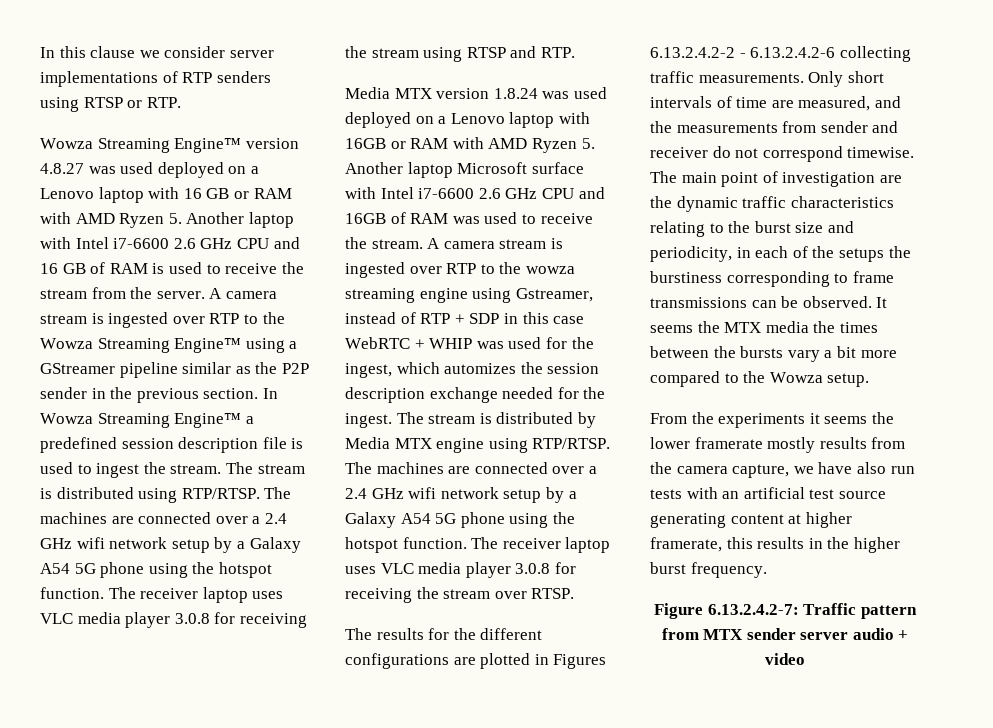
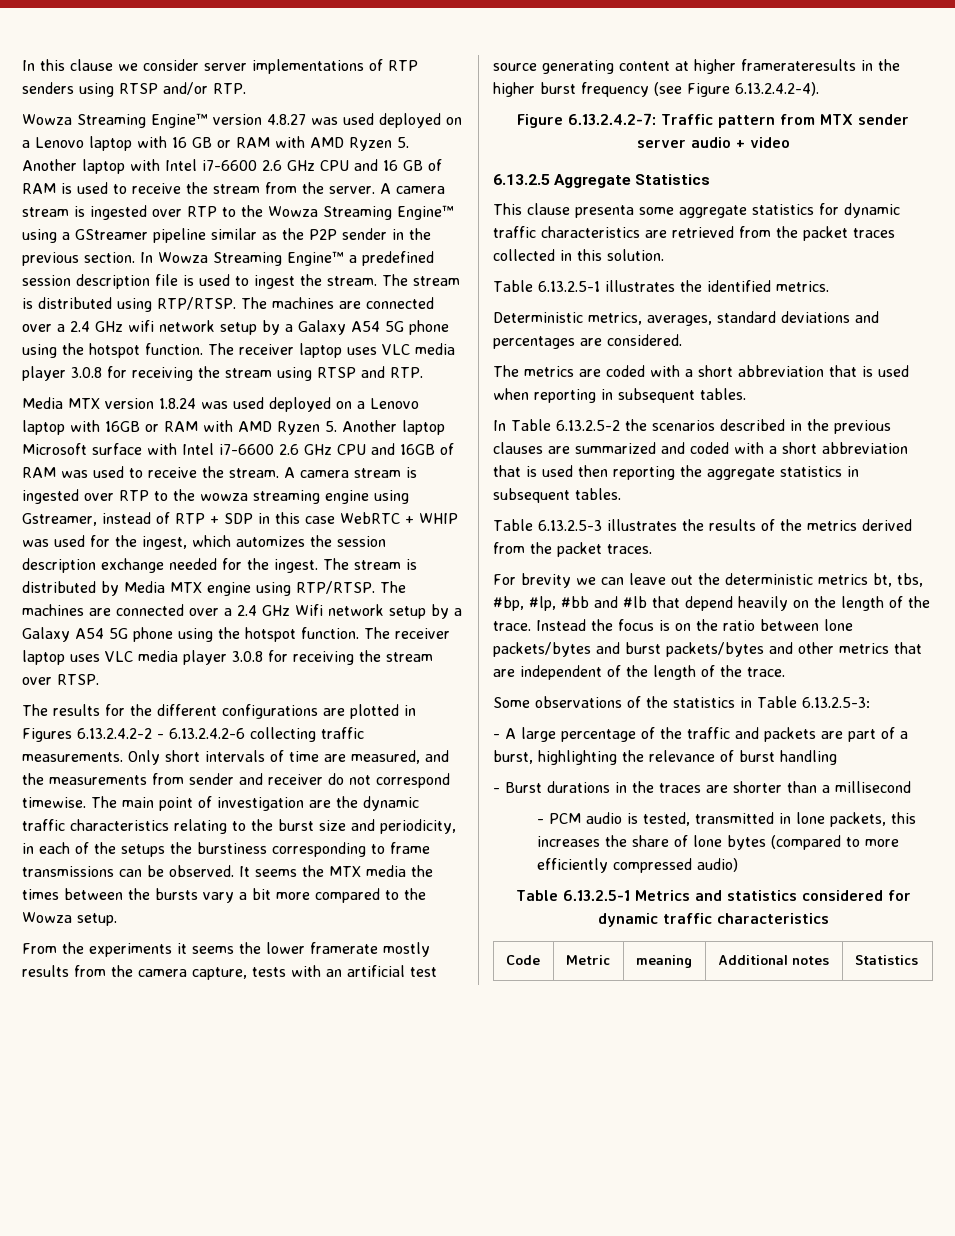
- In this clause we consider server implementations of RTP senders using RTSP or RTP.
+ In this clause we consider server implementations of RTP senders using RTSP and/or RTP.
- The stream is distributed by Media MTX engine using RTP/RTSP. The machines are connected over a 2.4 GHz wifi network setup by a Galaxy A54 5G phone using the hotspot function.
+ The stream is distributed by Media MTX engine using RTP/RTSP. The machines are connected over a 2.4 GHz Wifi network setup by a Galaxy A54 5G phone using the hotspot function.
- From the experiments it seems the lower framerate mostly results from the camera capture, we have also run tests with an artificial test source generating content at higher framerate, this results in the higher burst frequency.
+ From the experiments it seems the lower framerate mostly results from the camera capture, tests with an artificial test source generating content at higher framerateresults in the higher burst frequency (see Figure 6.13.2.4.2-4).
+ 6.13.2.5 Aggregate Statistics
+ This clause presenta some aggregate statistics for dynamic traffic characteristics are retrieved from the packet traces collected in this solution.
+ Table 6.13.2.5-1 illustrates the identified metrics.
+ Deterministic metrics, averages, standard deviations and percentages are considered.
+ The metrics are coded with a short abbreviation that is used when reporting in subsequent tables.
+ In Table 6.13.2.5-2 the scenarios described in the previous clauses are summarized and coded with a short abbreviation that is used then reporting the aggregate statistics in subsequent tables.
+ Table 6.13.2.5-3 illustrates the results of the metrics derived from the packet traces.
+ For brevity we can leave out the deterministic metrics bt, tbs, #bp, #lp, #bb and #lb that depend heavily on the length of the trace. Instead the focus is on the ratio between lone packets/bytes and burst packets/bytes and other metrics that are independent of the length of the trace.
+ Some observations of the statistics in Table 6.13.2.5-3:
+ - A large percentage of the traffic and packets are part of a burst, highlighting the relevance of burst handling
+ - Burst durations in the traces are shorter than a millisecond
+ - PCM audio is tested, transmitted in lone packets, this increases the share of lone bytes (compared to more efficiently compressed audio)
+ Table 6.13.2.5-1 Metrics and statistics considered for dynamic traffic characteristics
+ Code | Metric | meaning | Additional notes | Statistics

